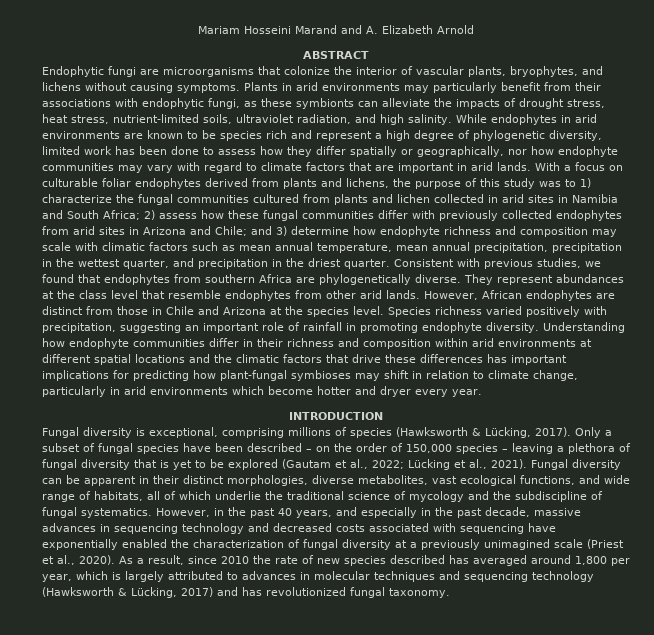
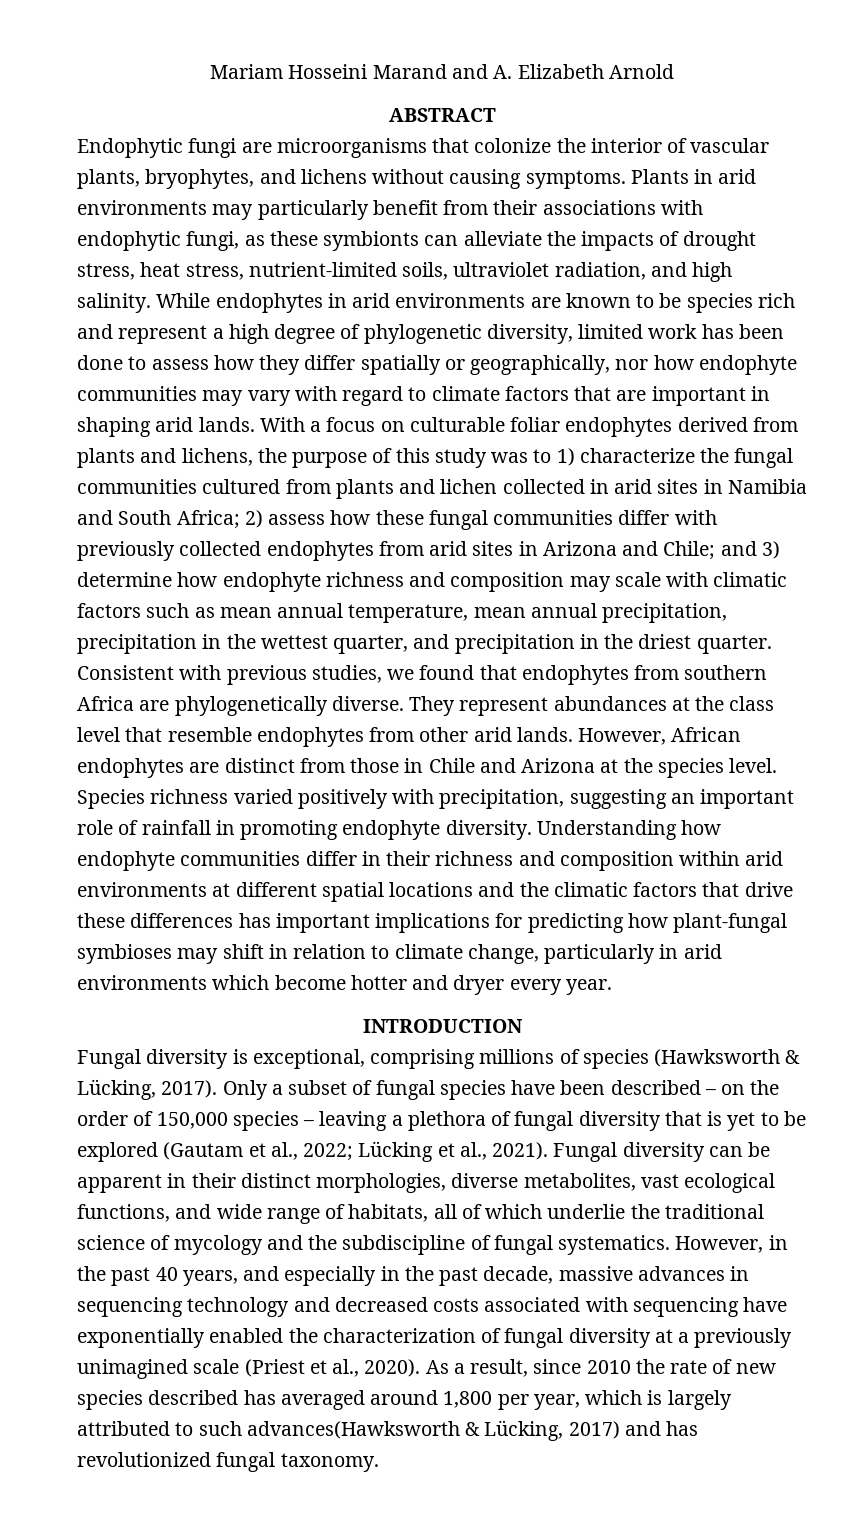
- While endophytes in arid environments are known to be species rich and represent a high degree of phylogenetic diversity, limited work has been done to assess how they differ spatially or geographically, nor how endophyte communities may vary with regard to climate factors that are important in arid lands.
+ While endophytes in arid environments are known to be species rich and represent a high degree of phylogenetic diversity, limited work has been done to assess how they differ spatially or geographically, nor how endophyte communities may vary with regard to climate factors that are important in shaping arid lands.
- As a result, since 2010 the rate of new species described has averaged around 1,800 per year, which is largely attributed to advances in molecular techniques and sequencing technology (Hawksworth & Lücking, 2017) and has revolutionized fungal taxonomy.
+ As a result, since 2010 the rate of new species described has averaged around 1,800 per year, which is largely attributed to such advances(Hawksworth & Lücking, 2017) and has revolutionized fungal taxonomy.

